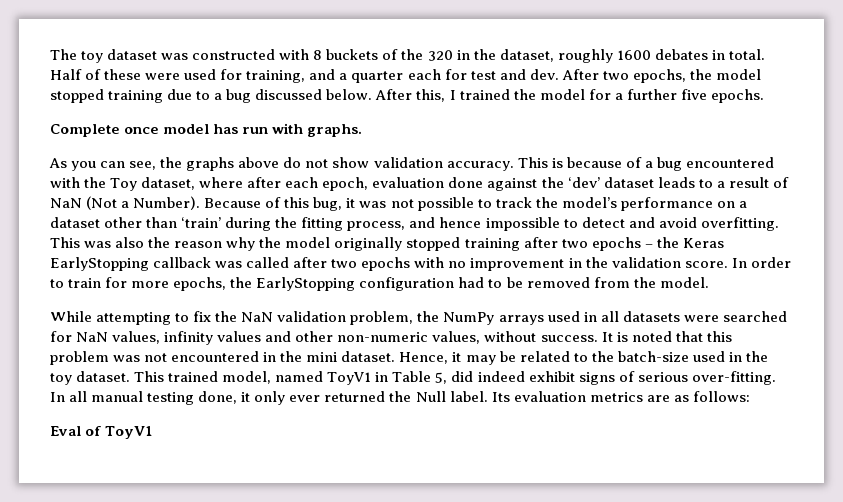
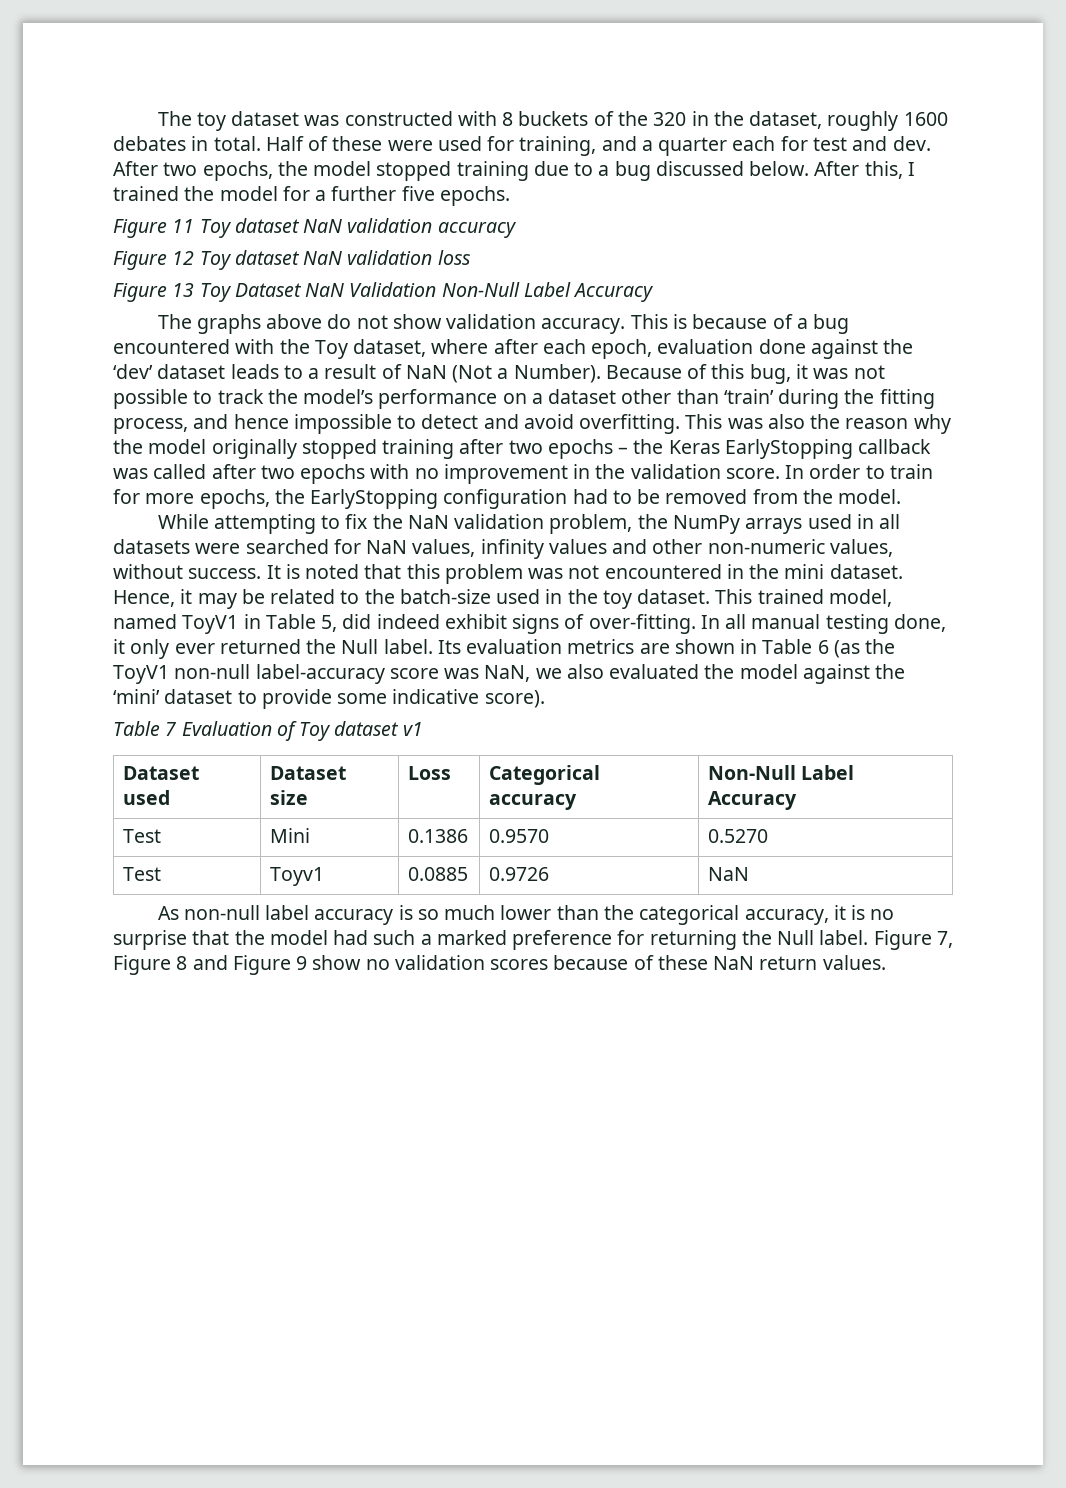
- Complete once model has run with graphs.
- As you can see, the graphs above do not show validation accuracy.
+ Figure 11 Toy dataset NaN validation accuracy
+ Figure 12 Toy dataset NaN validation loss
+ Figure 13 Toy Dataset NaN Validation Non-Null Label Accuracy
+ The graphs above do not show validation accuracy.
- This trained model, named ToyV1 in Table 5, did indeed exhibit signs of serious over-fitting.
+ This trained model, named ToyV1 in Table 5, did indeed exhibit signs of over-fitting.
- Its evaluation metrics are as follows:
- Eval of ToyV1
+ Its evaluation metrics are shown in Table 6 (as the ToyV1 non-null label-accuracy score was NaN, we also evaluated the model against the ‘mini’ dataset to provide some indicative score).
+ Table 7 Evaluation of Toy dataset v1
+ Dataset used | Dataset size | Loss | Categorical accuracy | Non-Null Label Accuracy
+ Test | Mini | 0.1386 | 0.9570 | 0.5270
+ Test | Toyv1 | 0.0885 | 0.9726 | NaN
+ As non-null label accuracy is so much lower than the categorical accuracy, it is no surprise that the model had such a marked preference for returning the Null label. Figure 7, Figure 8 and Figure 9 show no validation scores because of these NaN return values.

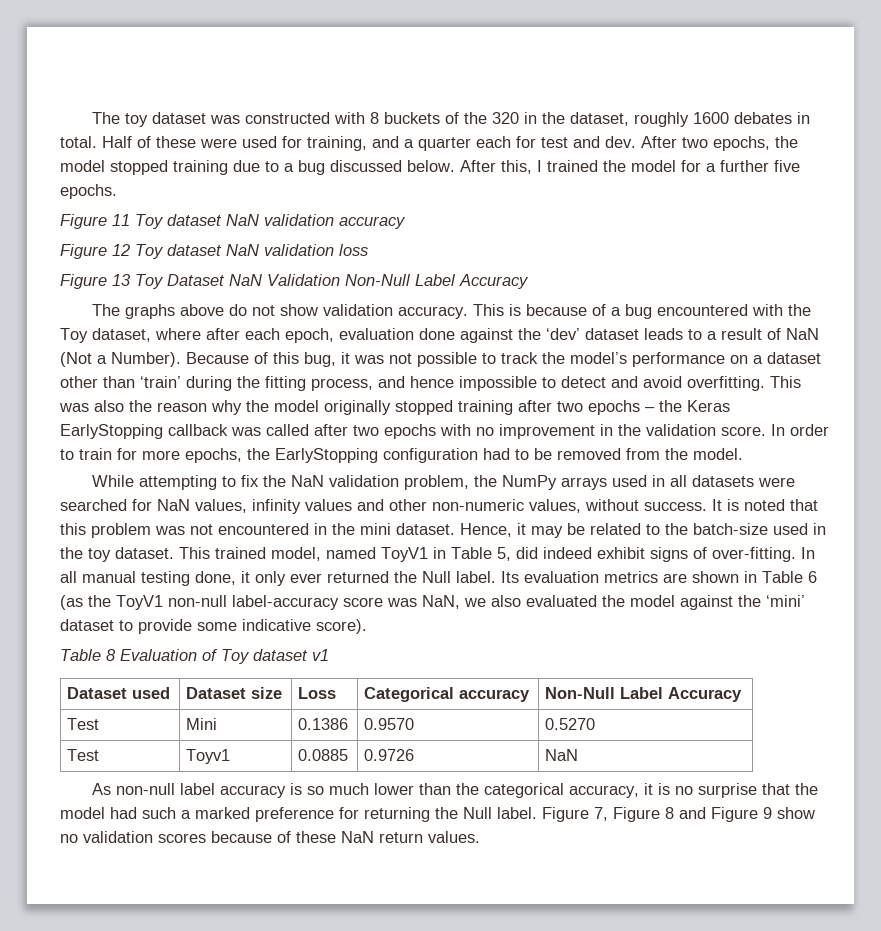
- Table 7 Evaluation of Toy dataset v1
+ Table 8 Evaluation of Toy dataset v1

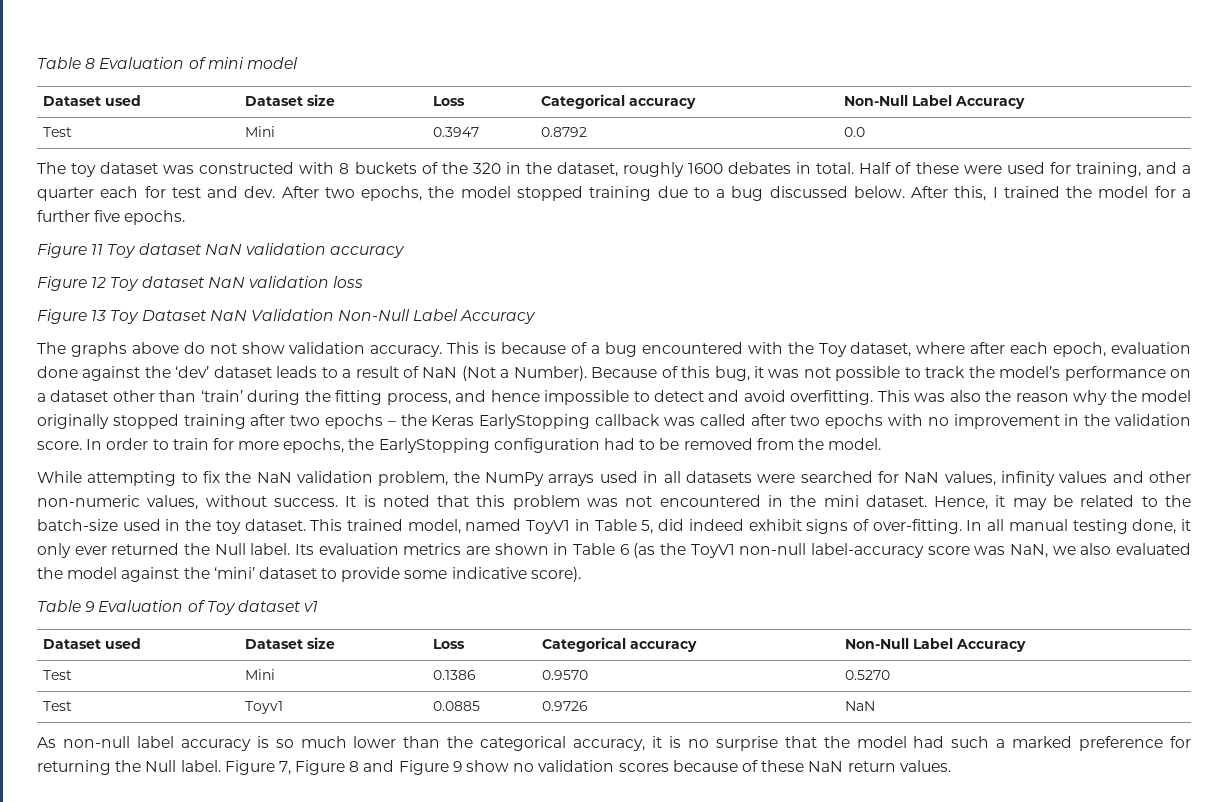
+ Table 8 Evaluation of mini model
+ Dataset used | Dataset size | Loss | Categorical accuracy | Non-Null Label Accuracy
+ Test | Mini | 0.3947 | 0.8792 | 0.0
- Table 8 Evaluation of Toy dataset v1
+ Table 9 Evaluation of Toy dataset v1

